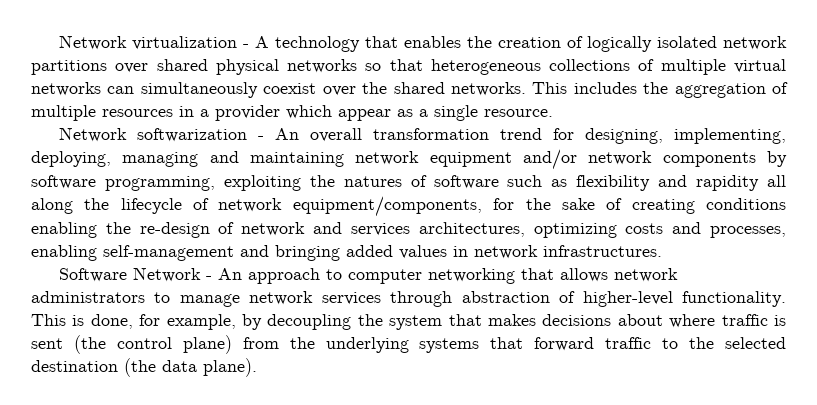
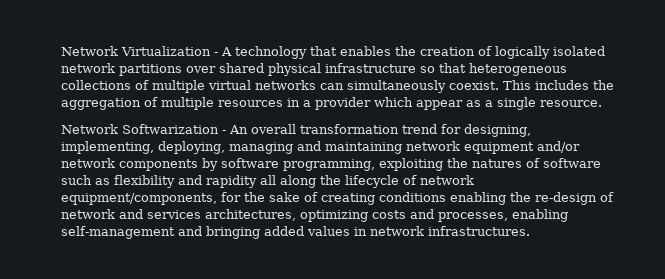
- Network virtualization - A technology that enables the creation of logically isolated network partitions over shared physical networks so that heterogeneous collections of multiple virtual networks can simultaneously coexist over the shared networks.
+ Network Virtualization - A technology that enables the creation of logically isolated network partitions over shared physical infrastructure so that heterogeneous collections of multiple virtual networks can simultaneously coexist.
- Network softwarization - An overall transformation trend for designing, implementing, deploying, managing and maintaining network equipment and/or network components by software programming, exploiting the natures of software such as flexibility and rapidity all along the lifecycle of network equipment/components, for the sake of creating conditions enabling the re-design of network and services architectures, optimizing costs and processes, enabling self-management and bringing added values in network infrastructures.
+ Network Softwarization - An overall transformation trend for designing, implementing, deploying, managing and maintaining network equipment and/or network components by software programming, exploiting the natures of software such as flexibility and rapidity all along the lifecycle of network equipment/components, for the sake of creating conditions enabling the re-design of network and services architectures, optimizing costs and processes, enabling self-management and bringing added values in network infrastructures.
- Software Network - An approach to computer networking that allows network administrators to manage network services through abstraction of higher-level functionality. This is done, for example, by decoupling the system that makes decisions about where traffic is sent (the control plane) from the underlying systems that forward traffic to the selected destination (the data plane).

